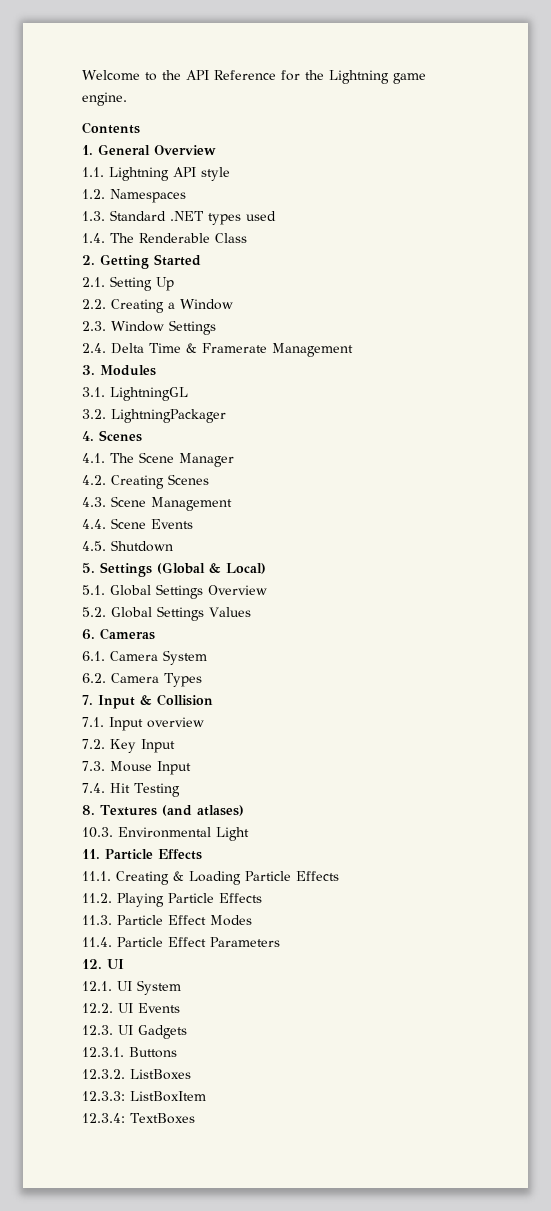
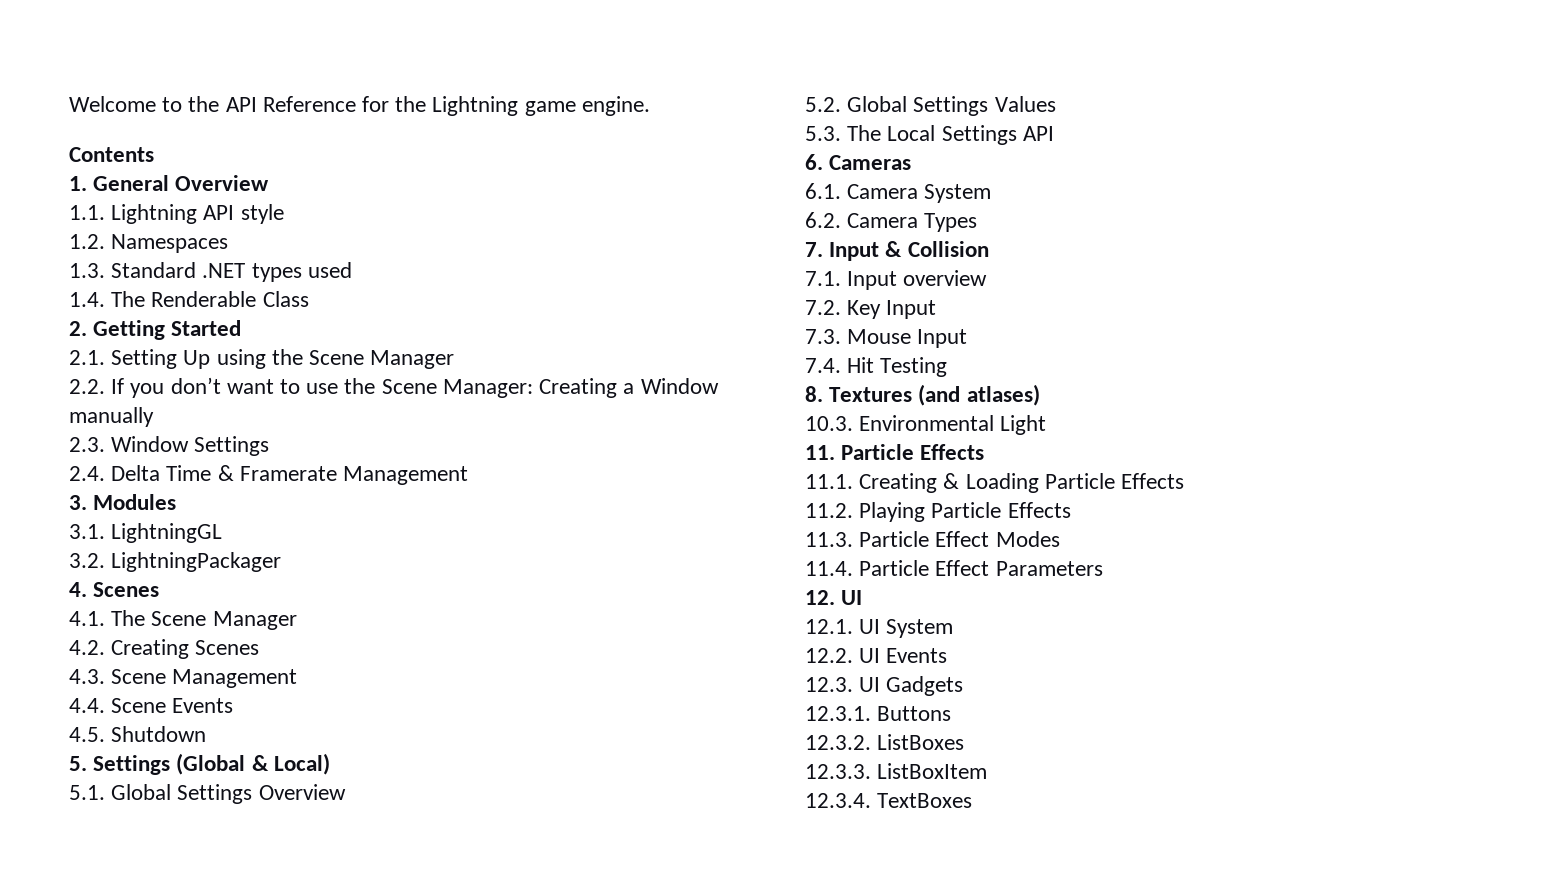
- 2.1. Setting Up
- 2.2. Creating a Window
+ 2.1. Setting Up using the Scene Manager
+ 2.2. If you don’t want to use the Scene Manager: Creating a Window manually
+ 5.3. The Local Settings API
- 12.3.3: ListBoxItem
+ 12.3.3. ListBoxItem
- 12.3.4: TextBoxes
+ 12.3.4. TextBoxes

